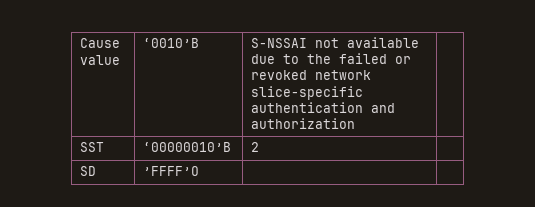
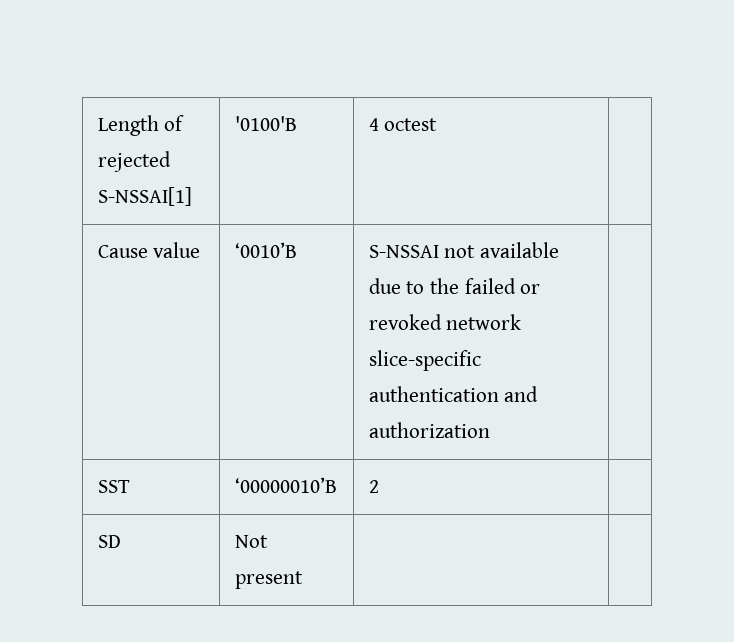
+ Length of rejected S-NSSAI[1] | '0100'B | 4 octest |
- SD | ’FFFF’O | |
+ SD | Not present | |

